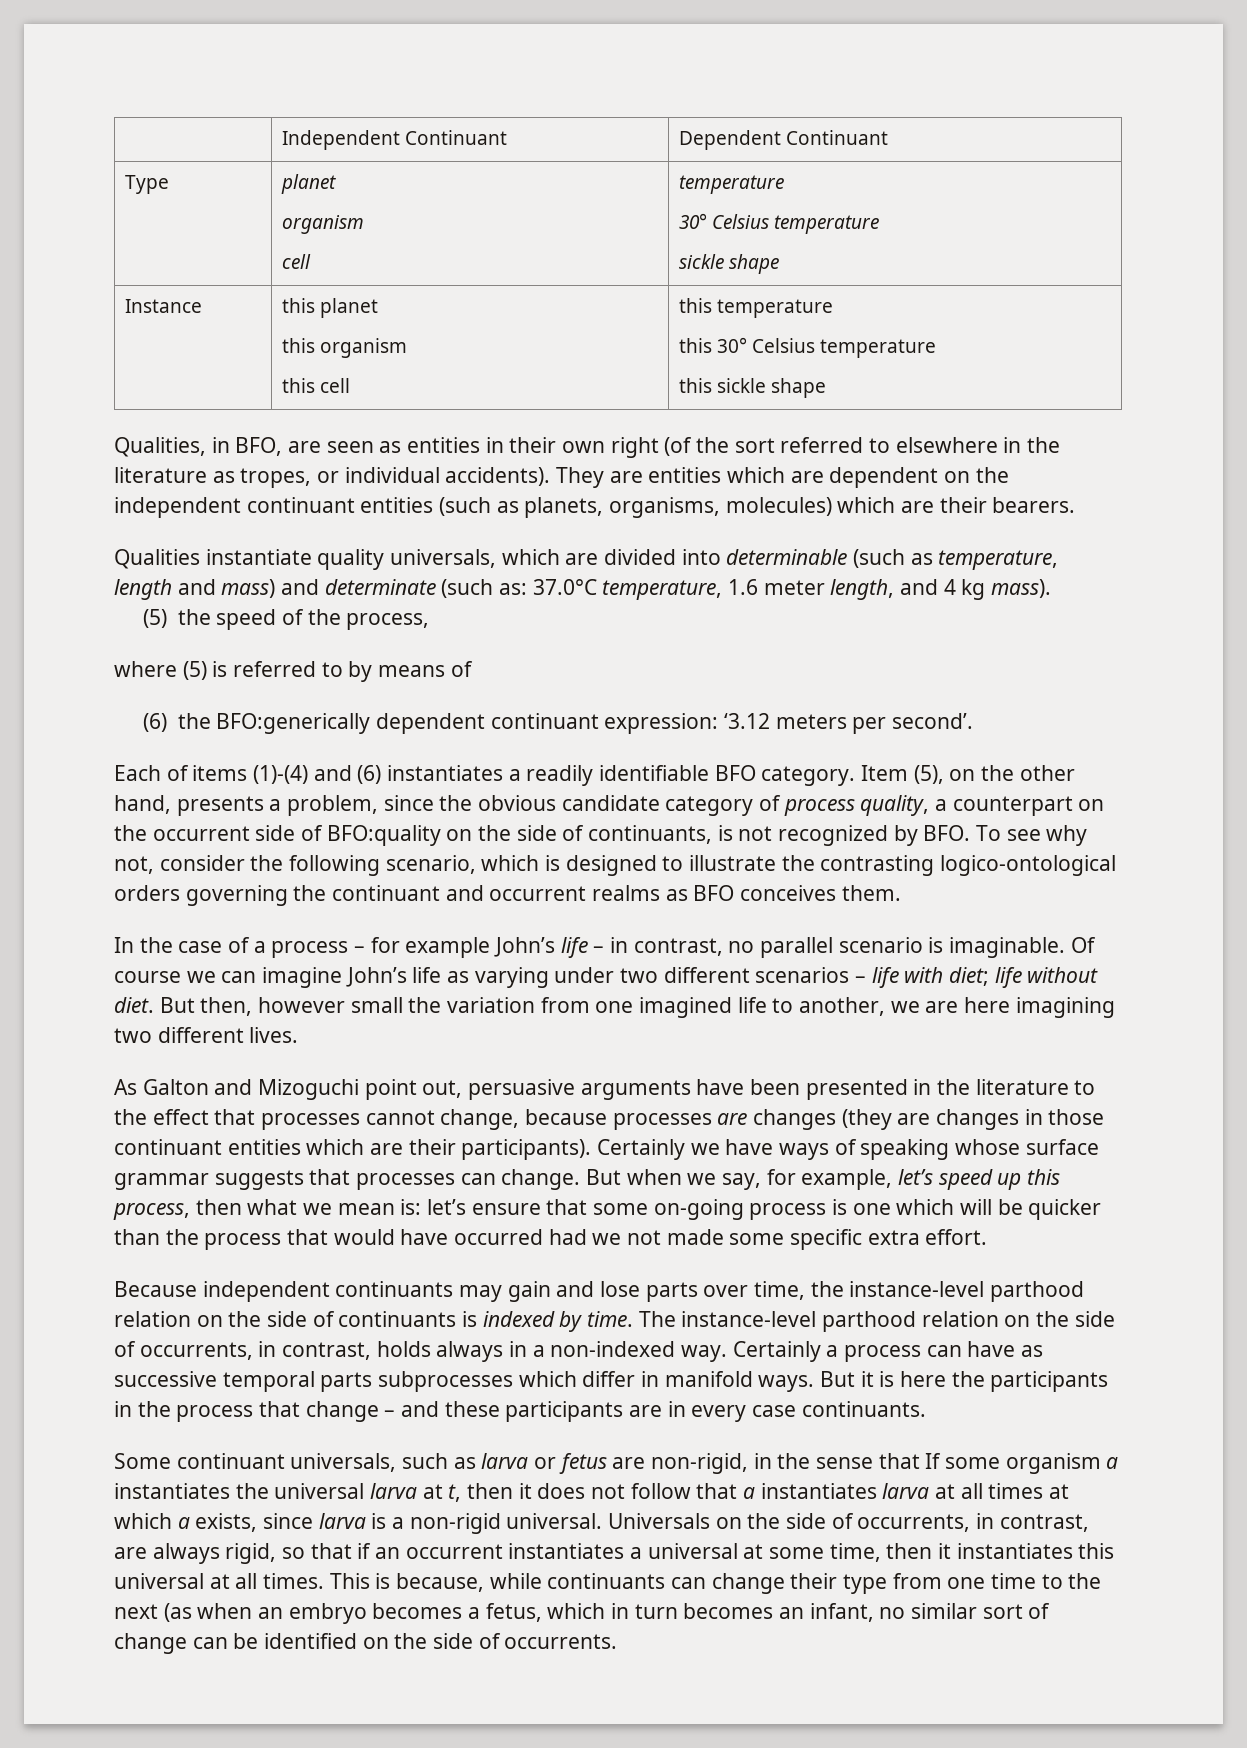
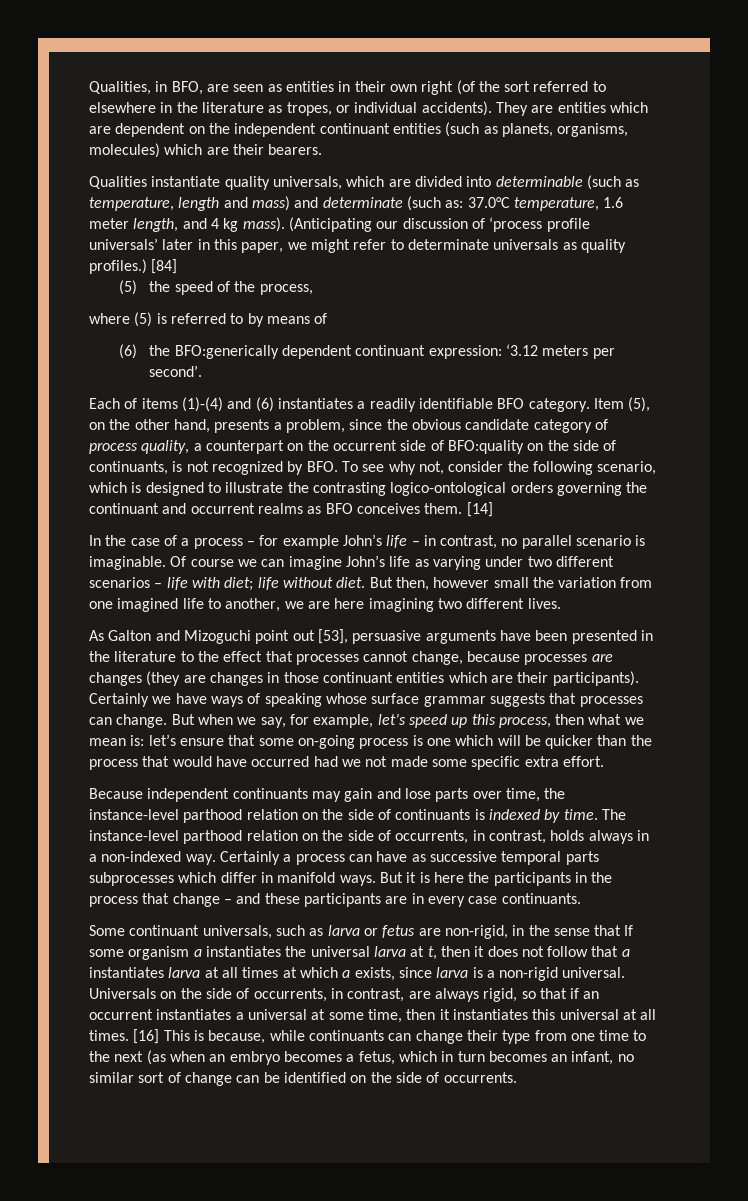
- | Independent Continuant | Dependent Continuant
- Type | planet
- organism
- cell | temperature
- 30° Celsius temperature
- sickle shape
- Instance | this planet
- this organism
- this cell | this temperature
- this 30° Celsius temperature
- this sickle shape
+ (Anticipating our discussion of ‘process profile universals’ later in this paper, we might refer to determinate universals as quality profiles.) [84]
+ [14]
- As Galton and Mizoguchi point out, persuasive arguments have been presented in the literature to the effect that processes cannot change, because processes are changes (they are changes in those continuant entities which are their participants).
+ As Galton and Mizoguchi point out [53], persuasive arguments have been presented in the literature to the effect that processes cannot change, because processes are changes (they are changes in those continuant entities which are their participants).
- This is because, while continuants can change their type from one time to the next (as when an embryo becomes a fetus, which in turn becomes an infant, no similar sort of change can be identified on the side of occurrents.
+ [16] This is because, while continuants can change their type from one time to the next (as when an embryo becomes a fetus, which in turn becomes an infant, no similar sort of change can be identified on the side of occurrents.

